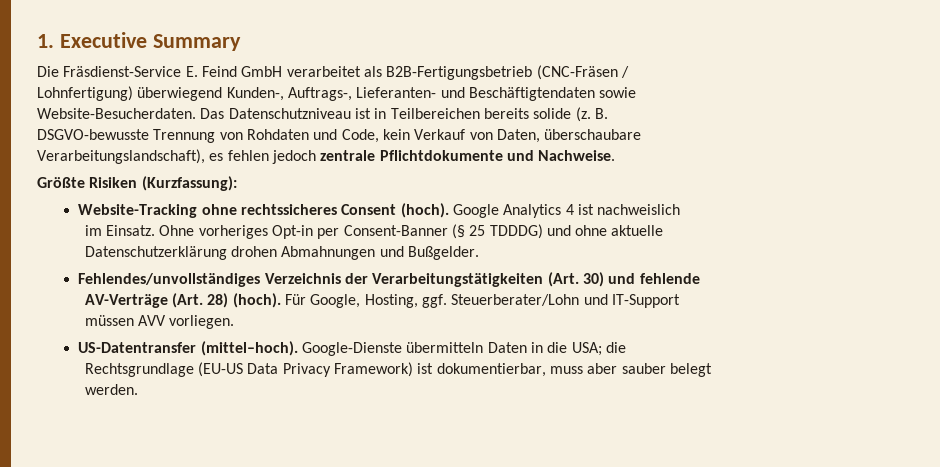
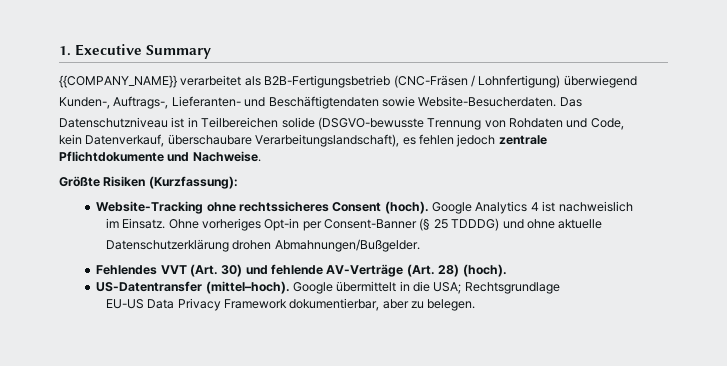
- Die Fräsdienst-Service E. Feind GmbH verarbeitet als B2B-Fertigungsbetrieb (CNC-Fräsen /
- Lohnfertigung) überwiegend Kunden-, Auftrags-, Lieferanten- und Beschäftigtendaten sowie
- Website-Besucherdaten.
+ {{COMPANY_NAME}} verarbeitet als B2B-Fertigungsbetrieb (CNC-Fräsen / Lohnfertigung) überwiegend
+ Kunden-, Auftrags-, Lieferanten- und Beschäftigtendaten sowie Website-Besucherdaten.
- Das Datenschutzniveau ist in Teilbereichen bereits solide (z. B.
- DSGVO-bewusste Trennung von Rohdaten und Code, kein Verkauf von Daten, überschaubare
- Verarbeitungslandschaft), es fehlen jedoch zentrale Pflichtdokumente und Nachweise.
+ Das
+ Datenschutzniveau ist in Teilbereichen solide (DSGVO-bewusste Trennung von Rohdaten und Code,
+ kein Datenverkauf, überschaubare Verarbeitungslandschaft), es fehlen jedoch zentrale
+ Pflichtdokumente und Nachweise.
- Datenschutzerklärung drohen Abmahnungen und Bußgelder.
- Fehlendes/unvollständiges Verzeichnis der Verarbeitungstätigkeiten (Art. 30) und fehlende
- AV-Verträge (Art. 28) (hoch). Für Google, Hosting, ggf. Steuerberater/Lohn und IT-Support
- müssen AVV vorliegen.
- US-Datentransfer (mittel–hoch). Google-Dienste übermitteln Daten in die USA; die
- Rechtsgrundlage (EU-US Data Privacy Framework) ist dokumentierbar, muss aber sauber belegt
- werden.
+ Datenschutzerklärung drohen Abmahnungen/Bußgelder.
+ Fehlendes VVT (Art. 30) und fehlende AV-Verträge (Art. 28) (hoch).
+ US-Datentransfer (mittel–hoch). Google übermittelt in die USA; Rechtsgrundlage
+ EU-US Data Privacy Framework dokumentierbar, aber zu belegen.

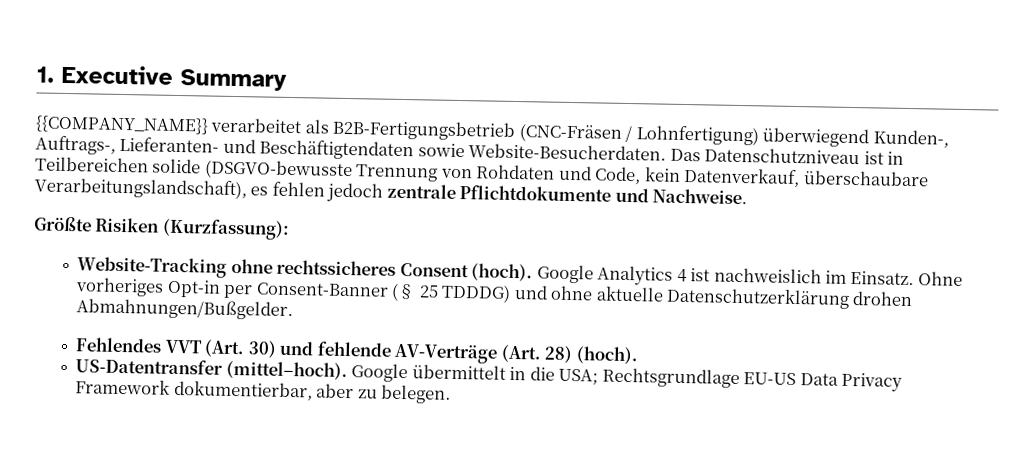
- {{COMPANY_NAME}} verarbeitet als B2B-Fertigungsbetrieb (CNC-Fräsen / Lohnfertigung) überwiegend
- Kunden-, Auftrags-, Lieferanten- und Beschäftigtendaten sowie Website-Besucherdaten.
+ {{COMPANY_NAME}} verarbeitet als B2B-Fertigungsbetrieb (CNC-Fräsen / Lohnfertigung) überwiegend Kunden-, Auftrags-, Lieferanten- und Beschäftigtendaten sowie Website-Besucherdaten.
- Das
- Datenschutzniveau ist in Teilbereichen solide (DSGVO-bewusste Trennung von Rohdaten und Code,
- kein Datenverkauf, überschaubare Verarbeitungslandschaft), es fehlen jedoch zentrale
- Pflichtdokumente und Nachweise.
+ Das Datenschutzniveau ist in Teilbereichen solide (DSGVO-bewusste Trennung von Rohdaten und Code, kein Datenverkauf, überschaubare Verarbeitungslandschaft), es fehlen jedoch zentrale Pflichtdokumente und Nachweise.
- Google Analytics 4 ist nachweislich
- im Einsatz.
+ Google Analytics 4 ist nachweislich im Einsatz.
- Ohne vorheriges Opt-in per Consent-Banner (§ 25 TDDDG) und ohne aktuelle
- Datenschutzerklärung drohen Abmahnungen/Bußgelder.
+ Ohne vorheriges Opt-in per Consent-Banner (§ 25 TDDDG) und ohne aktuelle Datenschutzerklärung drohen Abmahnungen/Bußgelder.
- Google übermittelt in die USA; Rechtsgrundlage
- EU-US Data Privacy Framework dokumentierbar, aber zu belegen.
+ Google übermittelt in die USA; Rechtsgrundlage EU-US Data Privacy Framework dokumentierbar, aber zu belegen.

